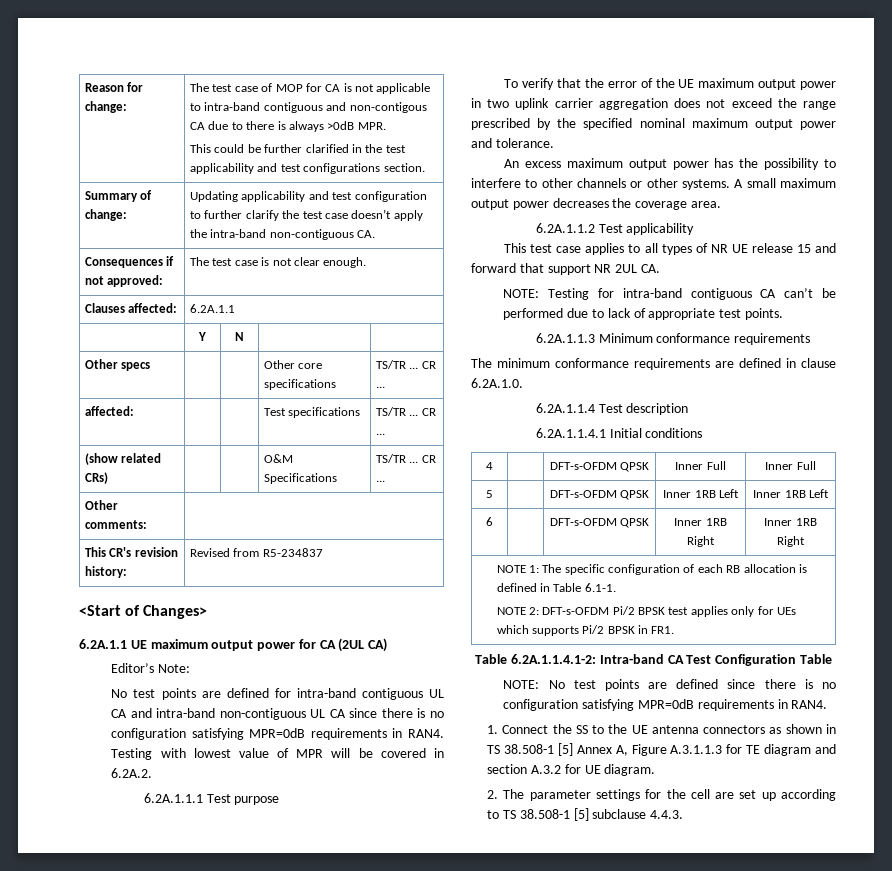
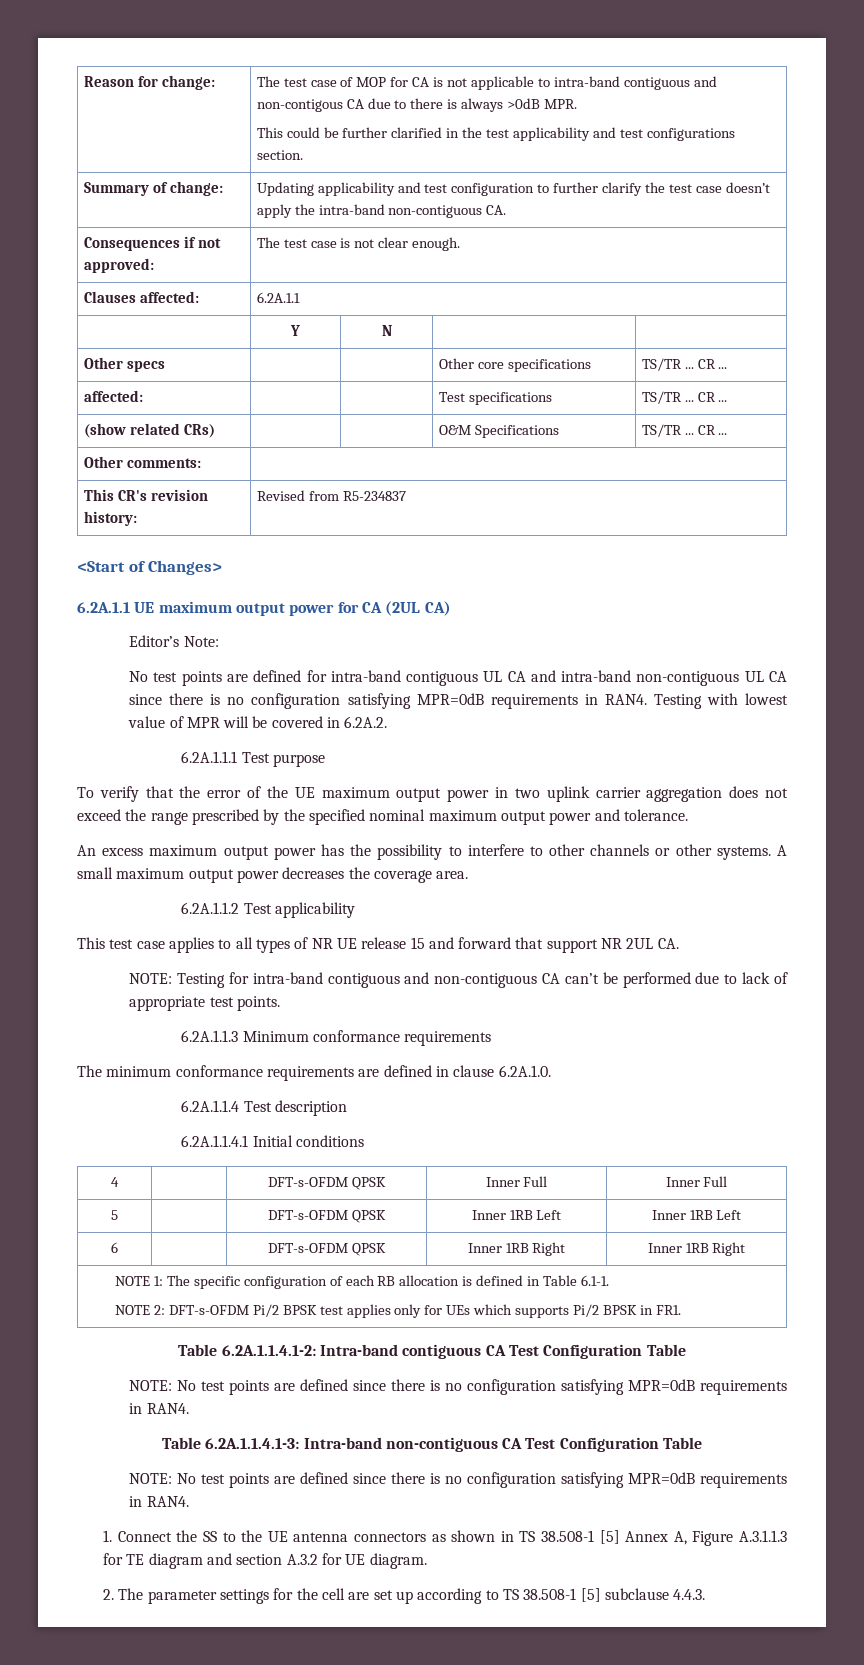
- NOTE: Testing for intra-band contiguous CA can’t be performed due to lack of appropriate test points.
+ NOTE: Testing for intra-band contiguous and non-contiguous CA can’t be performed due to lack of appropriate test points.
- Table 6.2A.1.1.4.1-2: Intra-band CA Test Configuration Table
+ Table 6.2A.1.1.4.1-2: Intra-band contiguous CA Test Configuration Table
+ NOTE: No test points are defined since there is no configuration satisfying MPR=0dB requirements in RAN4.
+ Table 6.2A.1.1.4.1-3: Intra-band non-contiguous CA Test Configuration Table

